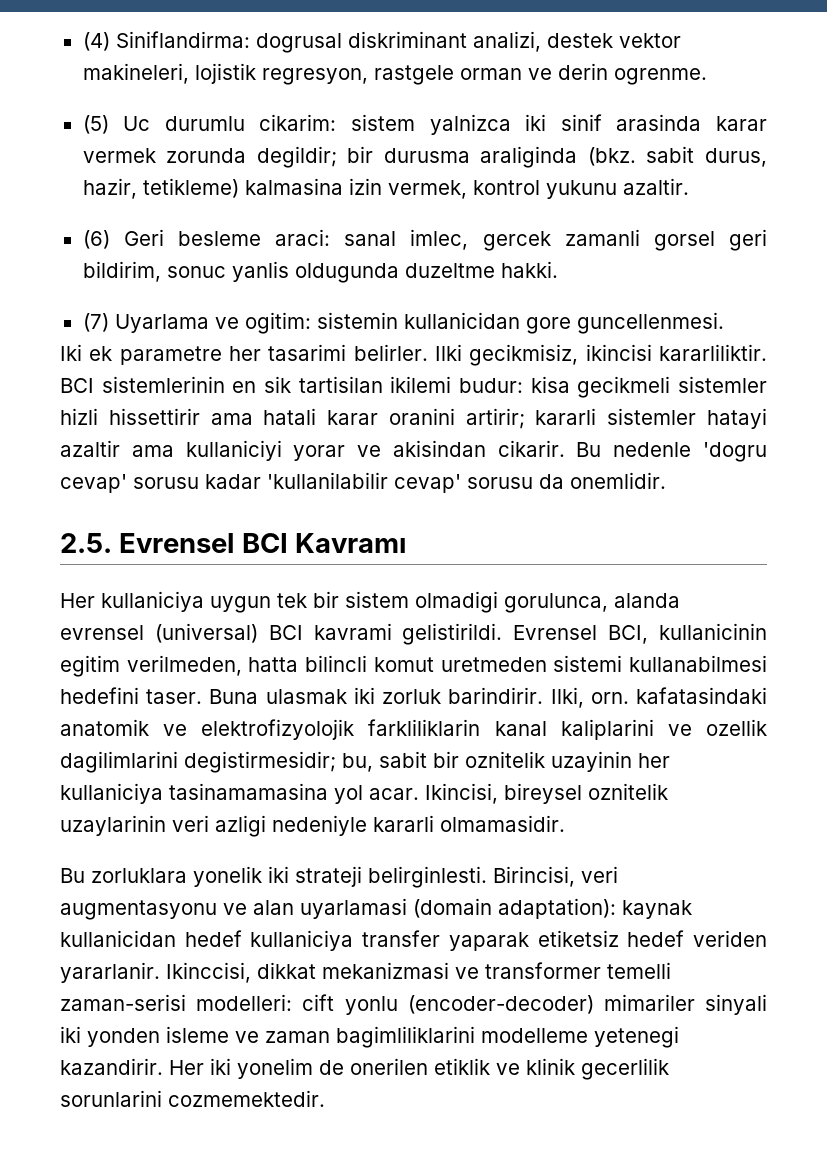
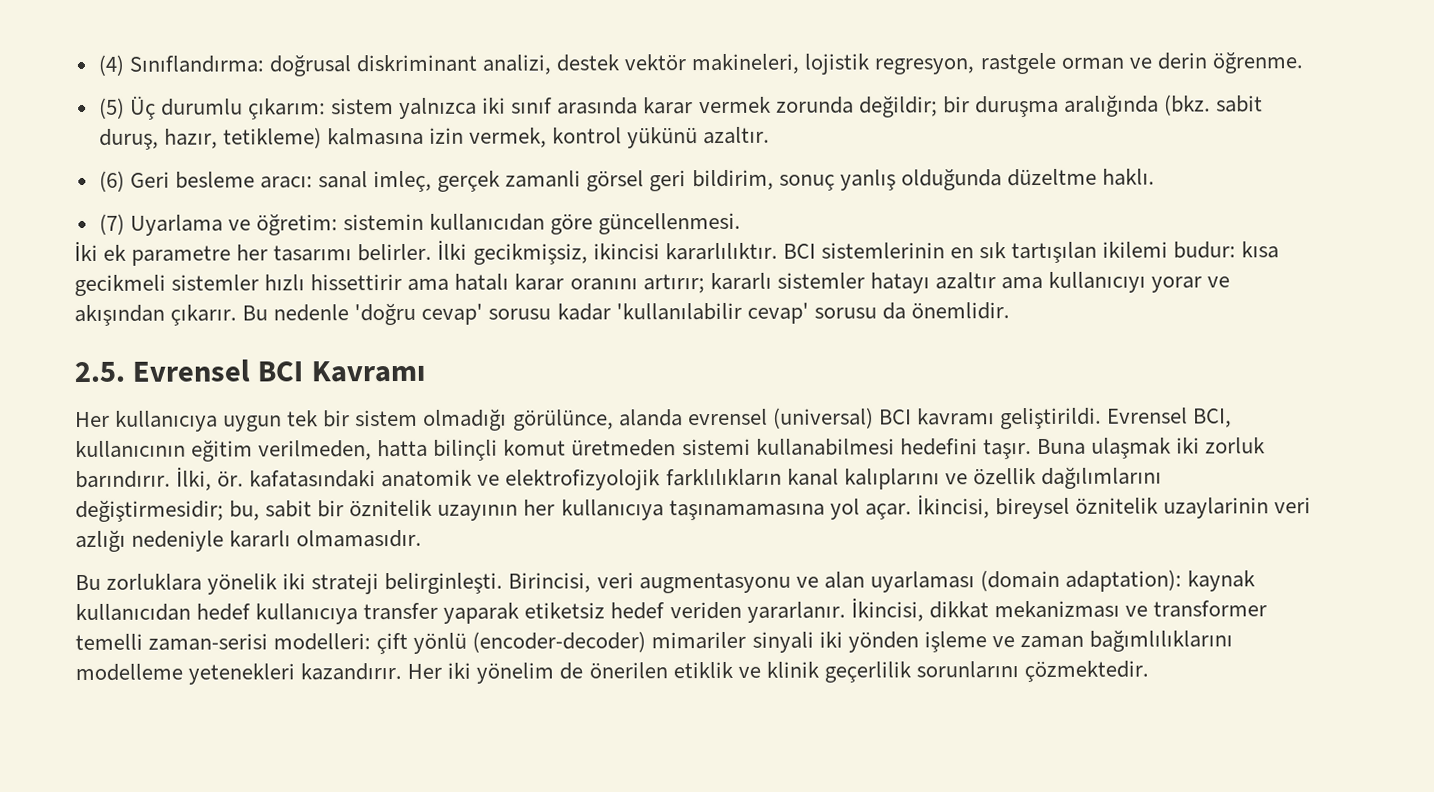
- (4) Siniflandirma: dogrusal diskriminant analizi, destek vektor makineleri, lojistik regresyon, rastgele orman ve derin ogrenme.
+ (4) Sınıflandırma: doğrusal diskriminant analizi, destek vektör makineleri, lojistik regresyon, rastgele orman ve derin öğrenme.
- (5) Uc durumlu cikarim: sistem yalnizca iki sinif arasinda karar vermek zorunda degildir; bir durusma araliginda (bkz. sabit durus, hazir, tetikleme) kalmasina izin vermek, kontrol yukunu azaltir.
+ (5) Üç durumlu çıkarım: sistem yalnızca iki sınıf arasında karar vermek zorunda değildir; bir duruşma aralığında (bkz. sabit duruş, hazır, tetikleme) kalmasına izin vermek, kontrol yükünü azaltır.
- (6) Geri besleme araci: sanal imlec, gercek zamanli gorsel geri bildirim, sonuc yanlis oldugunda duzeltme hakki.
- (7) Uyarlama ve ogitim: sistemin kullanicidan gore guncellenmesi.
- Iki ek parametre her tasarimi belirler. Ilki gecikmisiz, ikincisi kararliliktir.
+ (6) Geri besleme aracı: sanal imleç, gerçek zamanli görsel geri bildirim, sonuç yanlış olduğunda düzeltme haklı.
+ (7) Uyarlama ve öğretim: sistemin kullanıcıdan göre güncellenmesi.
+ İki ek parametre her tasarımı belirler. İlki gecikmişsiz, ikincisi kararlılıktır.
- BCI sistemlerinin en sik tartisilan ikilemi budur: kisa gecikmeli sistemler hizli hissettirir ama hatali karar oranini artirir; kararli sistemler hatayi azaltir ama kullaniciyi yorar ve akisindan cikarir.
+ BCI sistemlerinin en sık tartışılan ikilemi budur: kısa gecikmeli sistemler hızlı hissettirir ama hatalı karar oranını artırır; kararlı sistemler hatayı azaltır ama kullanıcıyı yorar ve akışından çıkarır.
- Bu nedenle 'dogru cevap' sorusu kadar 'kullanilabilir cevap' sorusu da onemlidir.
+ Bu nedenle 'doğru cevap' sorusu kadar 'kullanılabilir cevap' sorusu da önemlidir.
- Her kullaniciya uygun tek bir sistem olmadigi gorulunca, alanda evrensel (universal) BCI kavrami gelistirildi. Evrensel BCI, kullanicinin egitim verilmeden, hatta bilincli komut uretmeden sistemi kullanabilmesi hedefini taser. Buna ulasmak iki zorluk barindirir. Ilki, orn. kafatasindaki anatomik ve elektrofizyolojik farkliliklarin kanal kaliplarini ve ozellik dagilimlarini degistirmesidir; bu, sabit bir oznitelik uzayinin her kullaniciya tasinamamasina yol acar. Ikincisi, bireysel oznitelik uzaylarinin veri azligi nedeniyle kararli olmamasidir.
+ Her kullanıcıya uygun tek bir sistem olmadığı görülünce, alanda evrensel (universal) BCI kavramı geliştirildi. Evrensel BCI, kullanıcının eğitim verilmeden, hatta bilinçli komut üretmeden sistemi kullanabilmesi hedefini taşır. Buna ulaşmak iki zorluk barındırır. İlki, ör. kafatasındaki anatomik ve elektrofizyolojik farklılıkların kanal kalıplarını ve özellik dağılımlarını değiştirmesidir; bu, sabit bir öznitelik uzayının her kullanıcıya taşınamamasına yol açar. İkincisi, bireysel öznitelik uzaylarinin veri azlığı nedeniyle kararlı olmamasıdır.
- Bu zorluklara yonelik iki strateji belirginlesti.
+ Bu zorluklara yönelik iki strateji belirginleşti.
- Birincisi, veri augmentasyonu ve alan uyarlamasi (domain adaptation): kaynak kullanicidan hedef kullaniciya transfer yaparak etiketsiz hedef veriden yararlanir. Ikinccisi, dikkat mekanizmasi ve transformer temelli zaman-serisi modelleri: cift yonlu (encoder-decoder) mimariler sinyali iki yonden isleme ve zaman bagimliliklarini modelleme yetenegi kazandirir. Her iki yonelim de onerilen etiklik ve klinik gecerlilik sorunlarini cozmemektedir.
+ Birincisi, veri augmentasyonu ve alan uyarlaması (domain adaptation): kaynak kullanıcıdan hedef kullanıcıya transfer yaparak etiketsiz hedef veriden yararlanır. İkincisi, dikkat mekanizması ve transformer temelli zaman-serisi modelleri: çift yönlü (encoder-decoder) mimariler sinyali iki yönden işleme ve zaman bağımlılıklarını modelleme yetenekleri kazandırır. Her iki yönelim de önerilen etiklik ve klinik geçerlilik sorunlarını çözmektedir.

